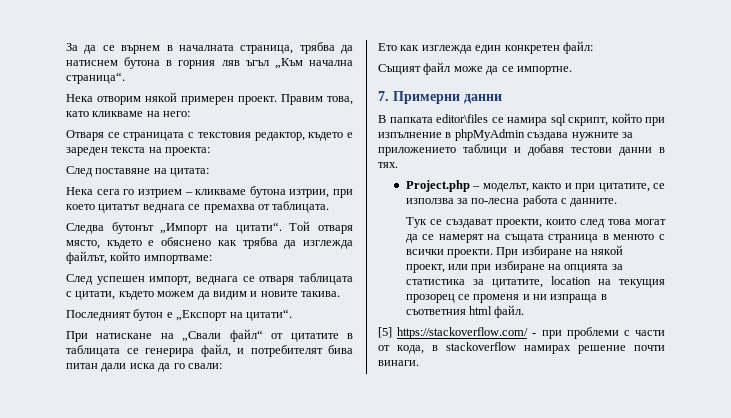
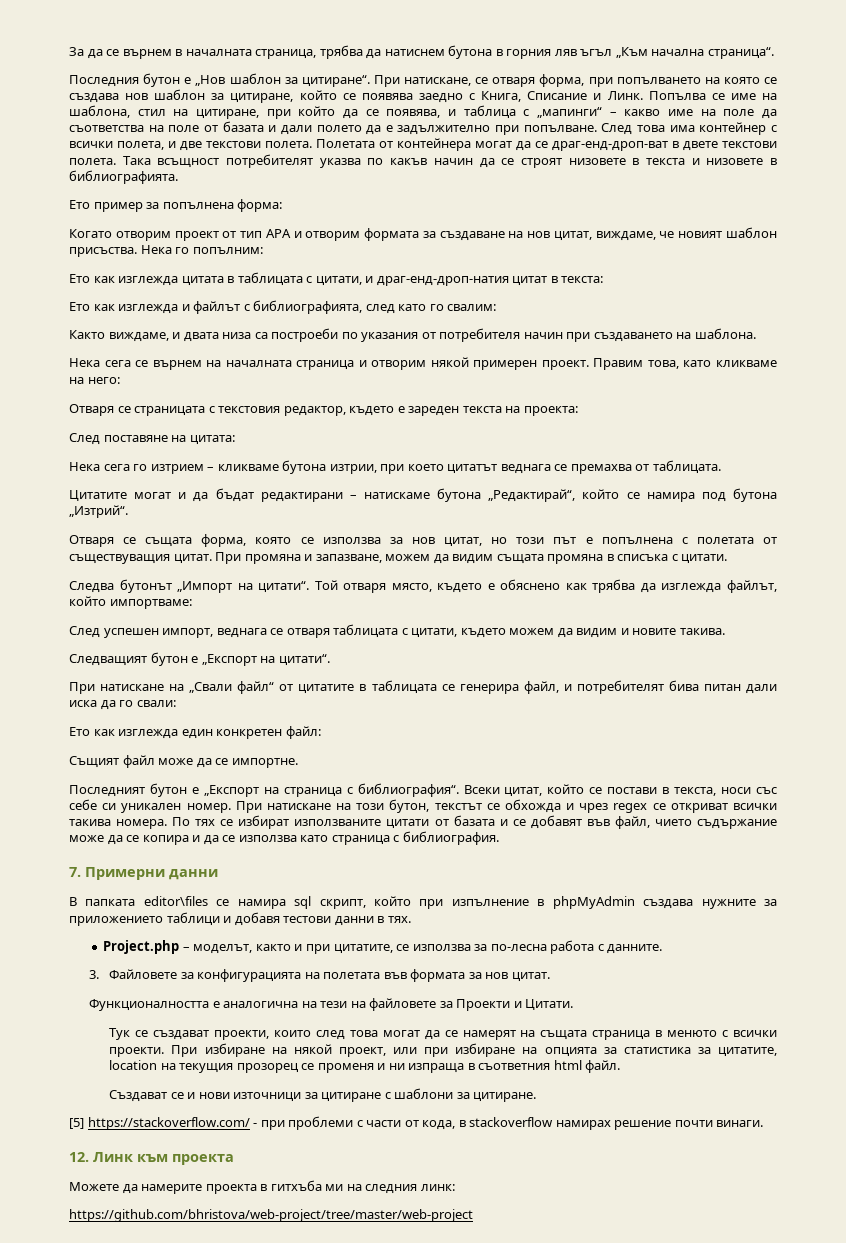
- Нека отворим някой примерен проект.
+ Последния бутон е „Нов шаблон за цитиране“. При натискане, се отваря форма, при попълването на която се създава нов шаблон за цитиране, който се появява заедно с Книга, Списание и Линк. Попълва се име на шаблона, стил на цитиране, при който да се появява, и таблица с „мапинги“ – какво име на поле да съответства на поле от базата и дали полето да е задължително при попълване. След това има контейнер с всички полета, и две текстови полета. Полетата от контейнера могат да се драг-енд-дроп-ват в двете текстови полета. Така всъщност потребителят указва по какъв начин да се строят низовете в текста и низовете в библиографията.
+ Ето пример за попълнена форма:
+ Когато отворим проект от тип APA и отворим формата за създаване на нов цитат, виждаме, че новият шаблон присъства. Нека го попълним:
+ Ето как изглежда цитата в таблицата с цитати, и драг-енд-дроп-натия цитат в текста:
+ Ето как изглежда и файлът с библиографията, след като го свалим:
+ Както виждаме, и двата низа са построеби по указания от потребителя начин при създаването на шаблона.
+ Нека сега се върнем на началната страница и отворим някой примерен проект.
+ Цитатите могат и да бъдат редактирани – натискаме бутона „Редактирай“, който се намира под бутона „Изтрий“.
+ Отваря се същата форма, която се използва за нов цитат, но този път е попълнена с полетата от съществуващия цитат. При промяна и запазване, можем да видим същата промяна в списъка с цитати.
- Последният бутон е „Експорт на цитати“.
+ Следващият бутон е „Експорт на цитати“.
+ Последният бутон е „Експорт на страница с библиография“. Всеки цитат, който се постави в текста, носи със себе си уникален номер. При натискане на този бутон, текстът се обхожда и чрез regex се откриват всички такива номера. По тях се избират използваните цитати от базата и се добавят във файл, чието съдържание може да се копира и да се използва като страница с библиография.
+ 3. Файловете за конфигурацията на полетата във формата за нов цитат.
+ Функционалността е аналогична на тези на файловете за Проекти и Цитати.
+ Създават се и нови източници за цитиране с шаблони за цитиране.
+ 12. Линк към проекта
+ Можете да намерите проекта в гитхъба ми на следния линк:
+ https://github.com/bhristova/web-project/tree/master/web-project

